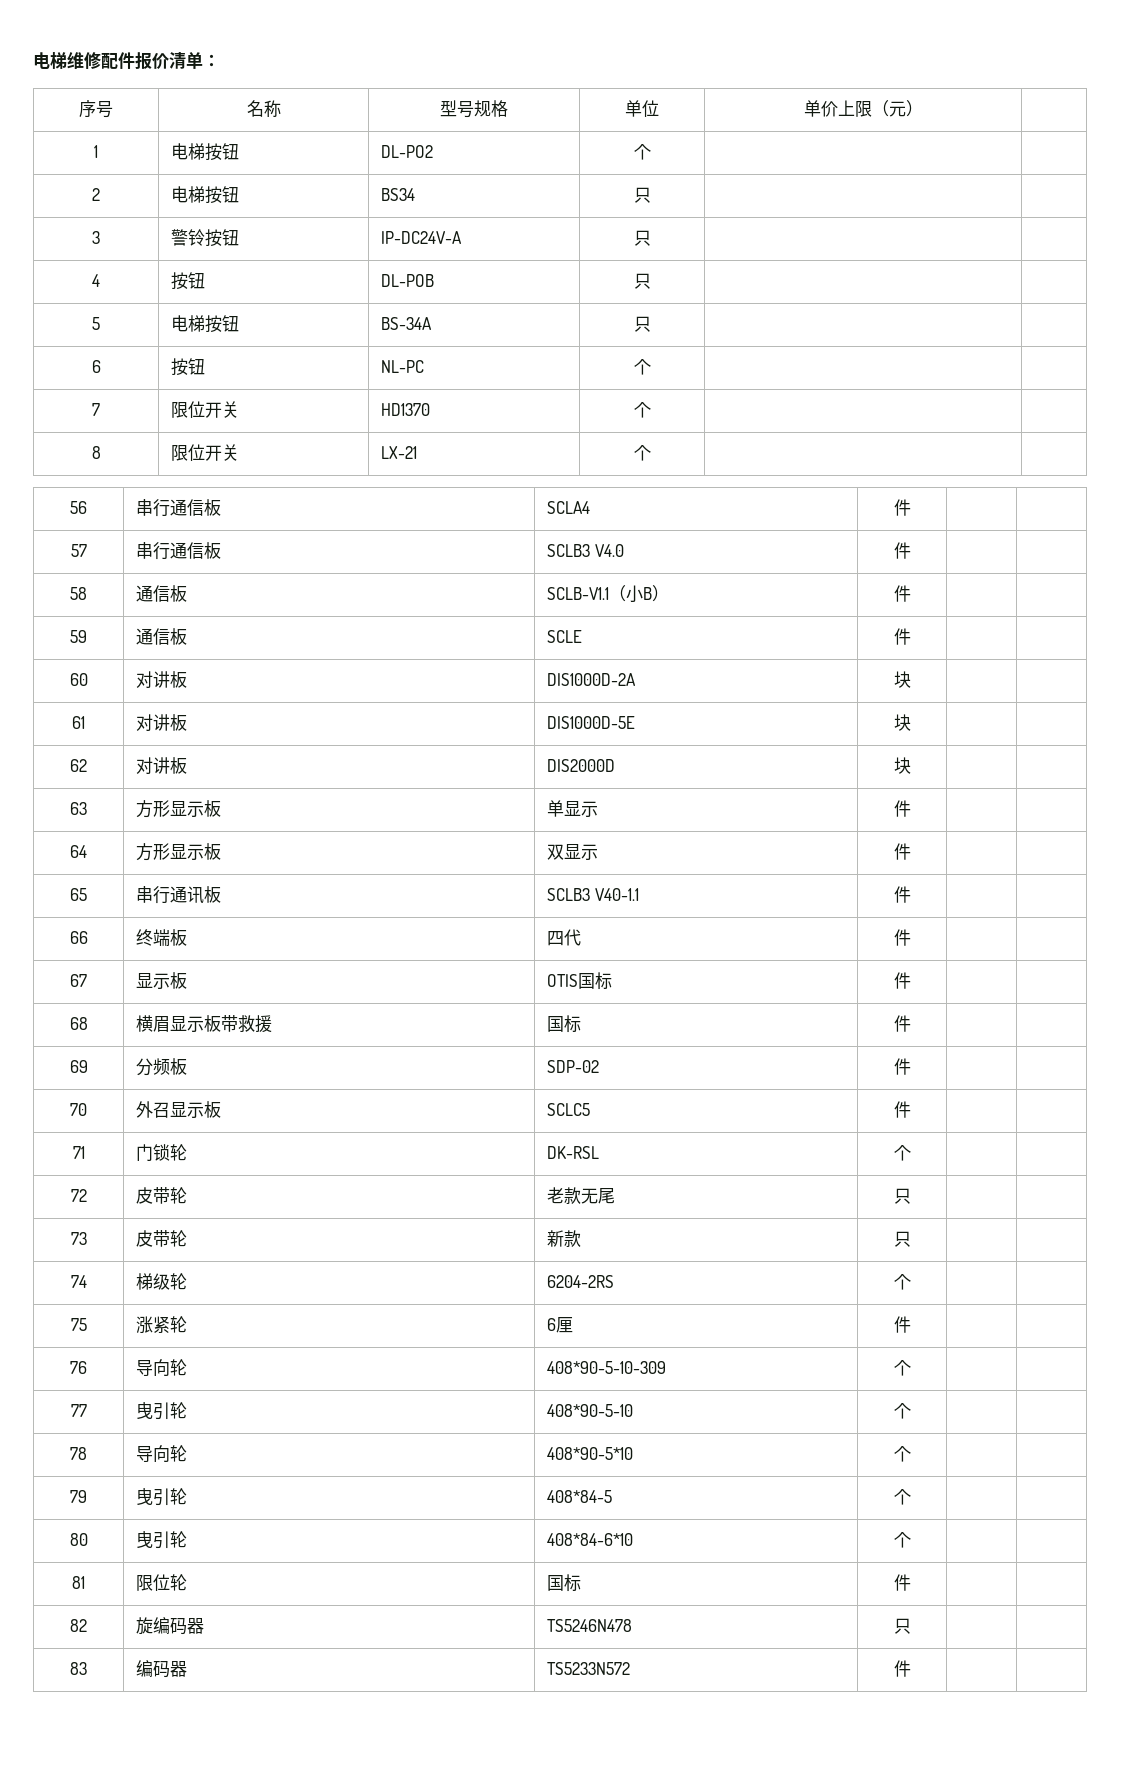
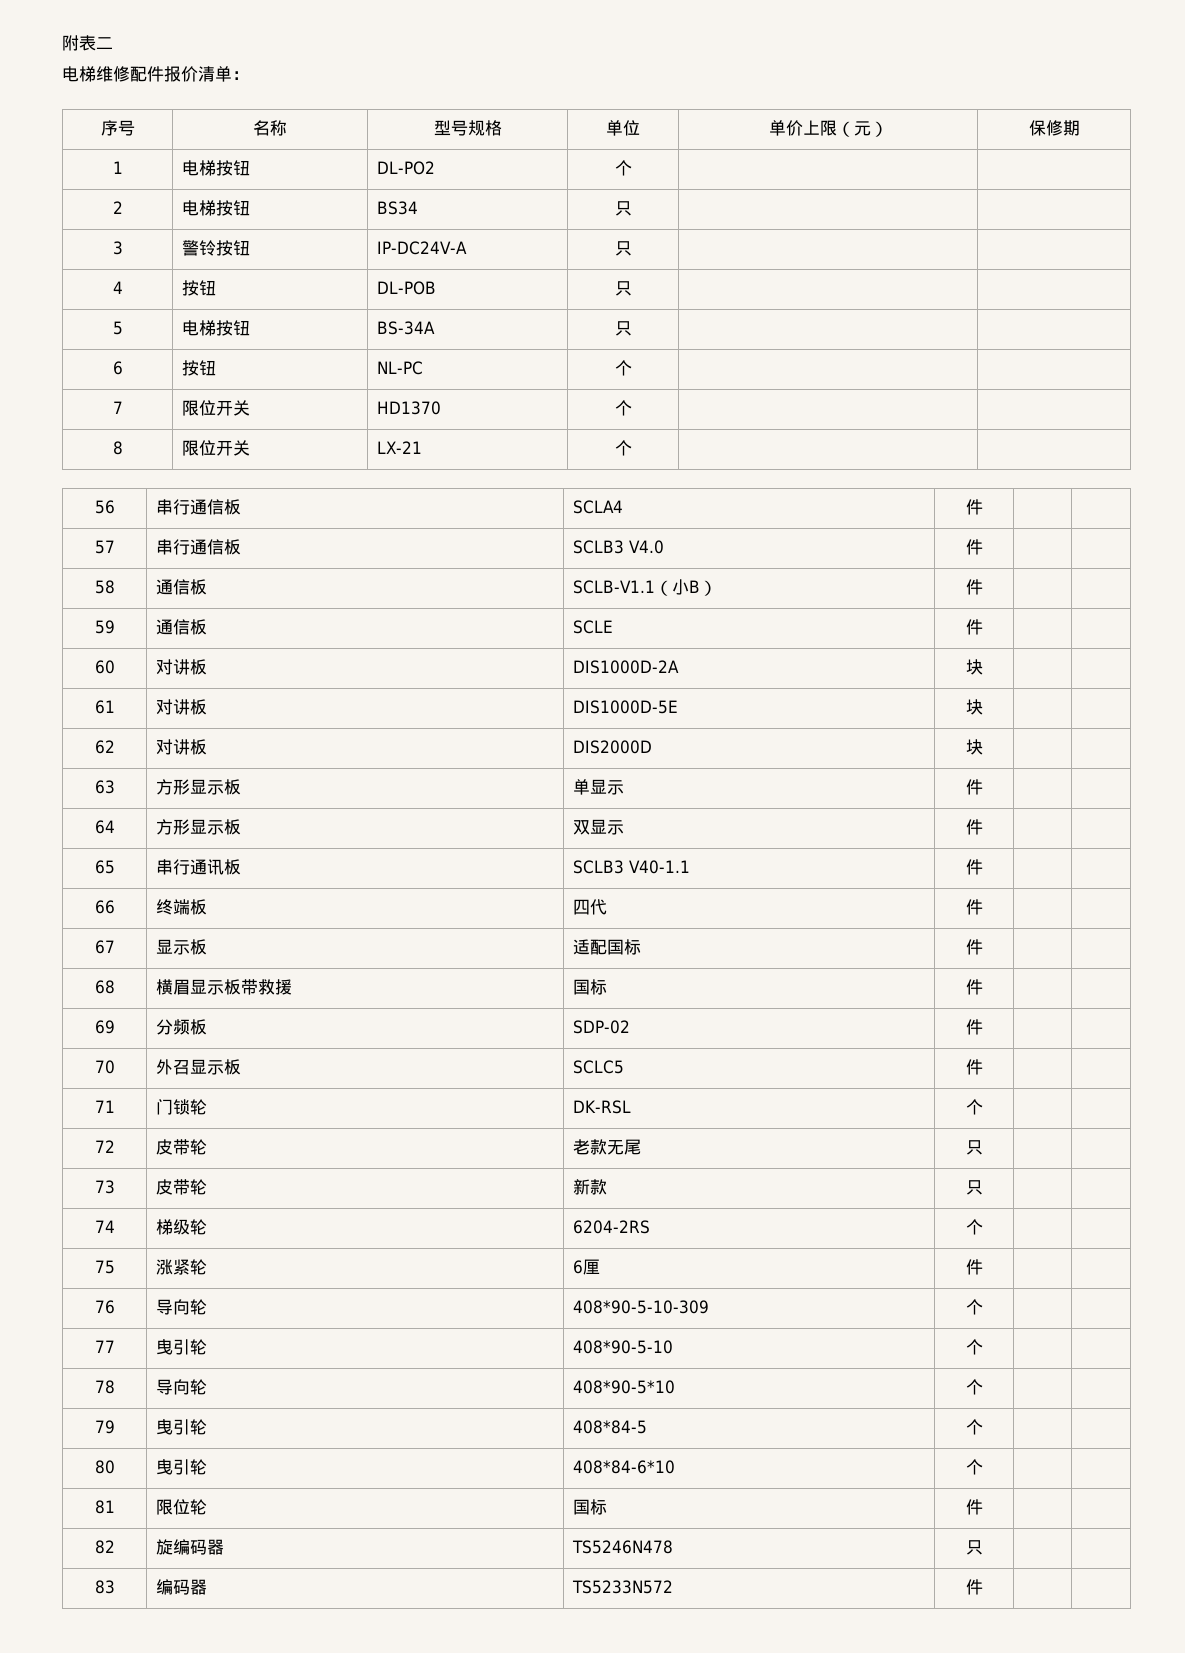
+ 附表二
- 序号 | 名称 | 型号规格 | 单位 | 单价上限（元） |
+ 序号 | 名称 | 型号规格 | 单位 | 单价上限（元） | 保修期
- 67 | 显示板 | OTIS国标 | 件 | |
+ 67 | 显示板 | 适配国标 | 件 | |

